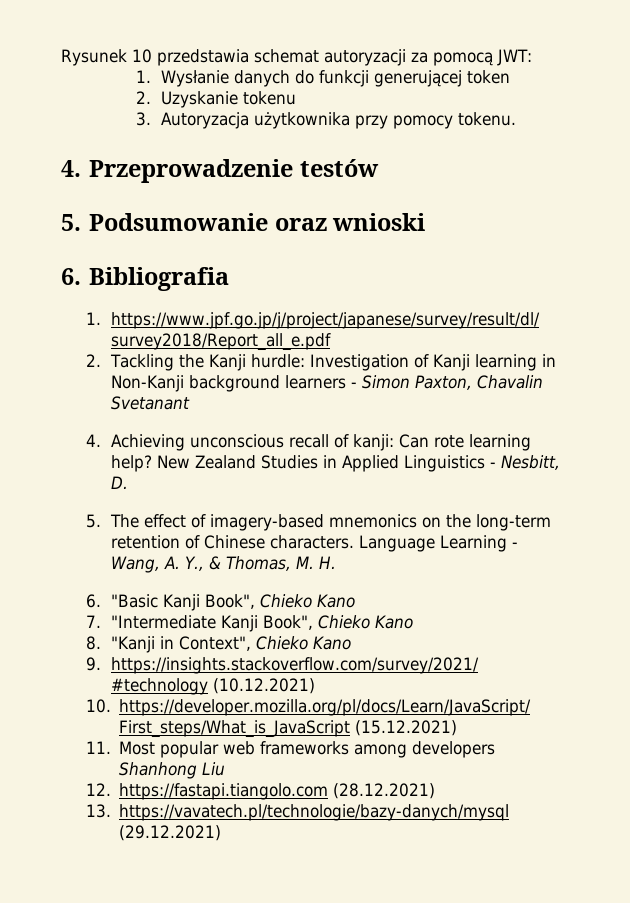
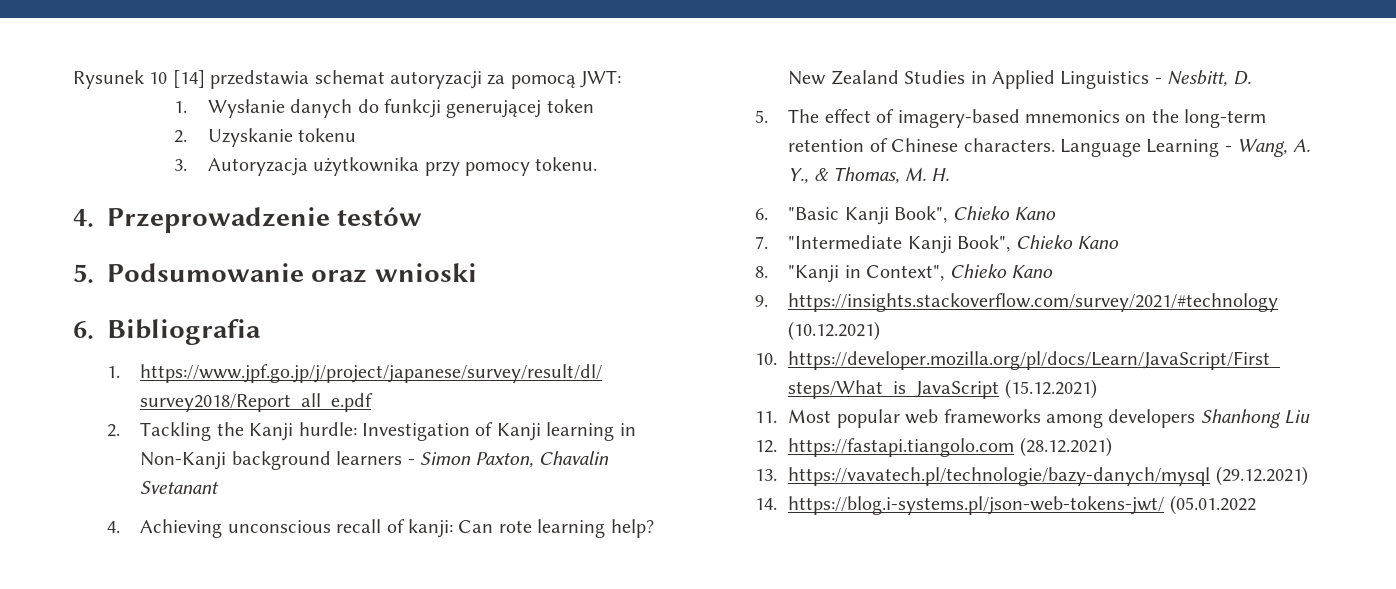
- Rysunek 10 przedstawia schemat autoryzacji za pomocą JWT:
+ Rysunek 10 [14] przedstawia schemat autoryzacji za pomocą JWT:
+ 14. https://blog.i-systems.pl/json-web-tokens-jwt/ (05.01.2022

